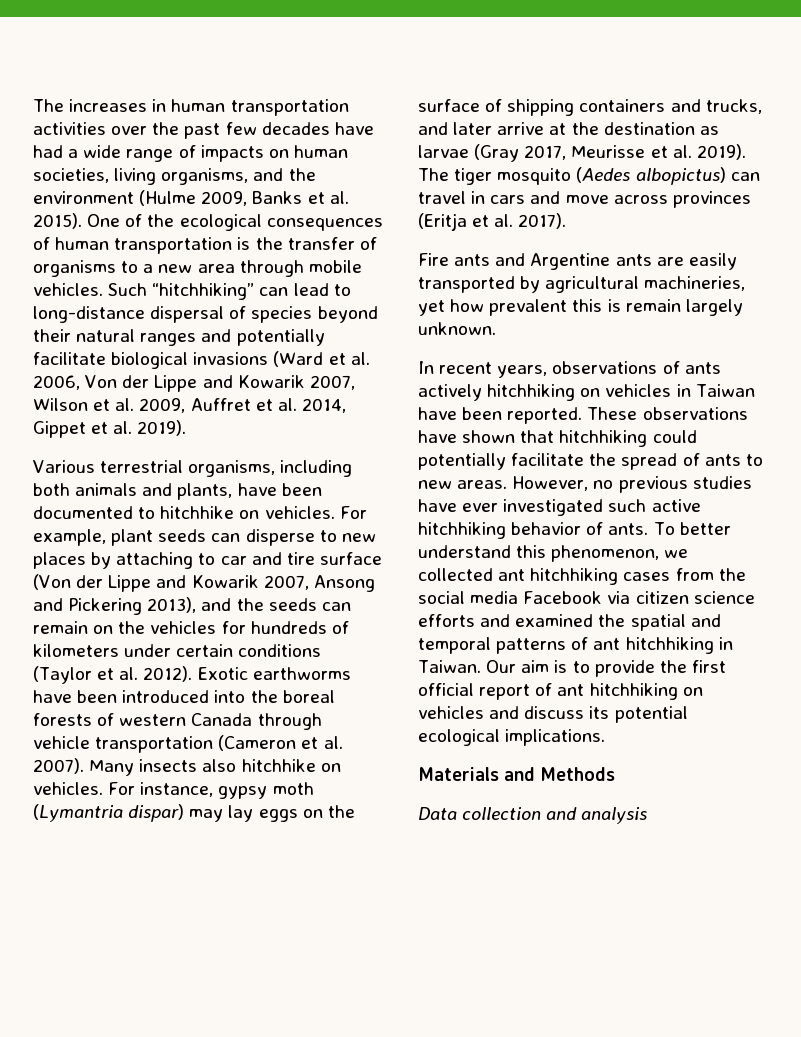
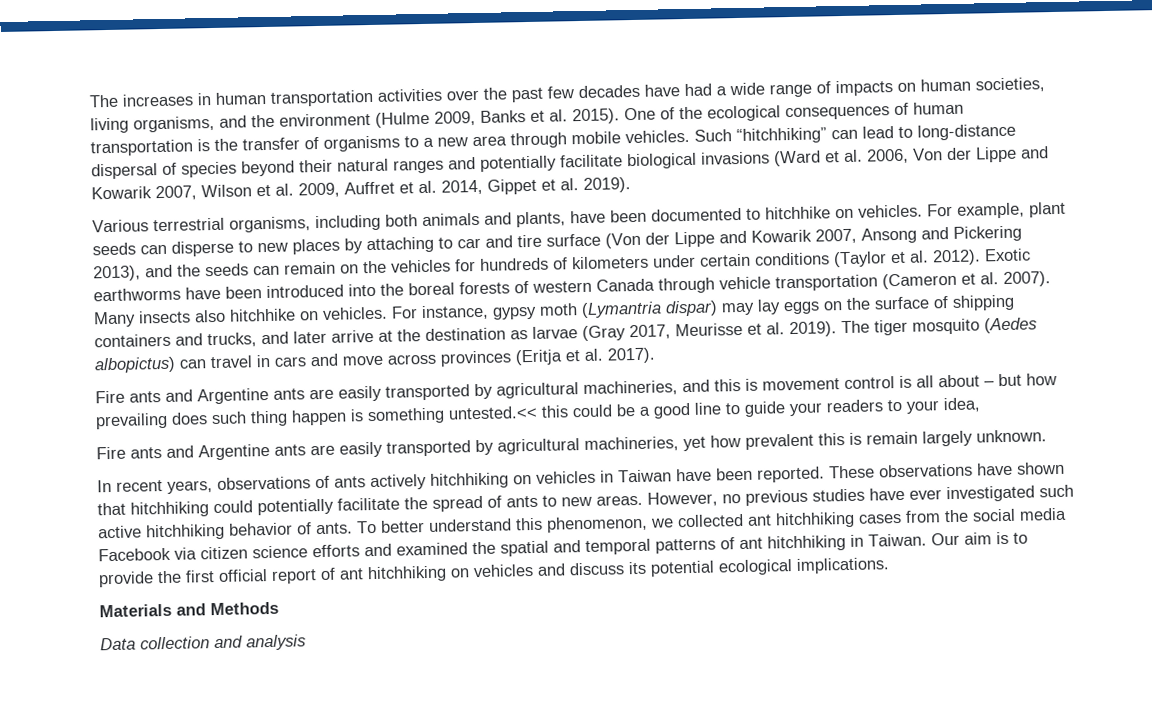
+ Fire ants and Argentine ants are easily transported by agricultural machineries, and this is movement control is all about – but how prevailing does such thing happen is something untested.<< this could be a good line to guide your readers to your idea,

